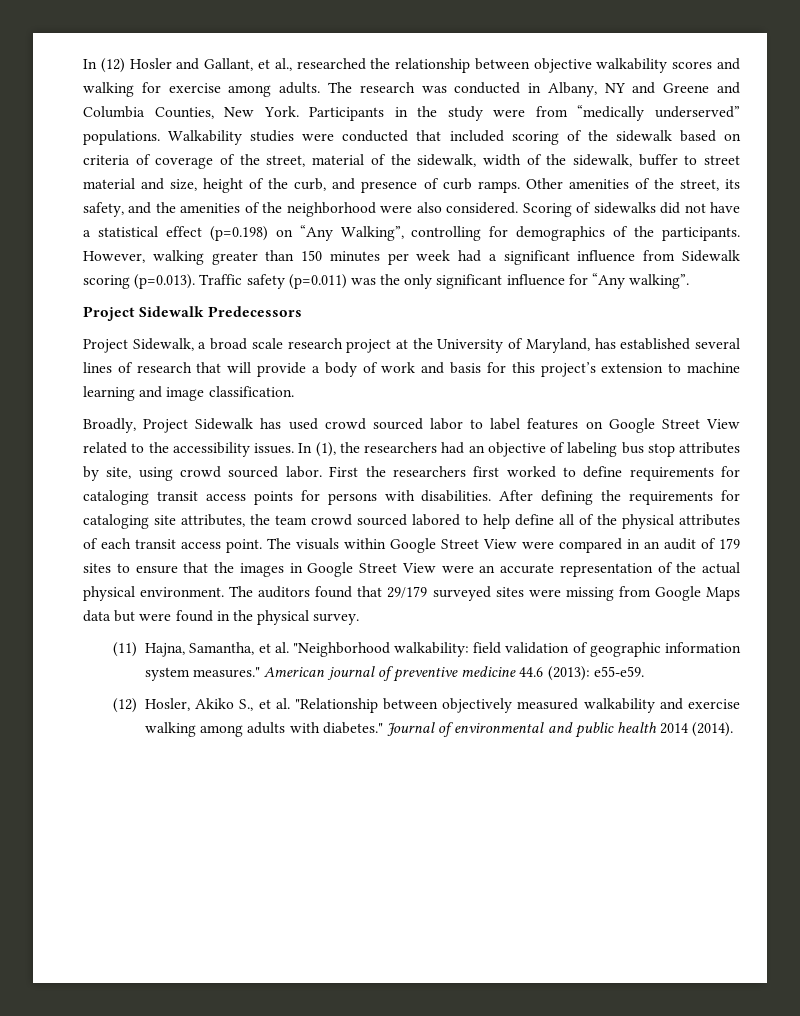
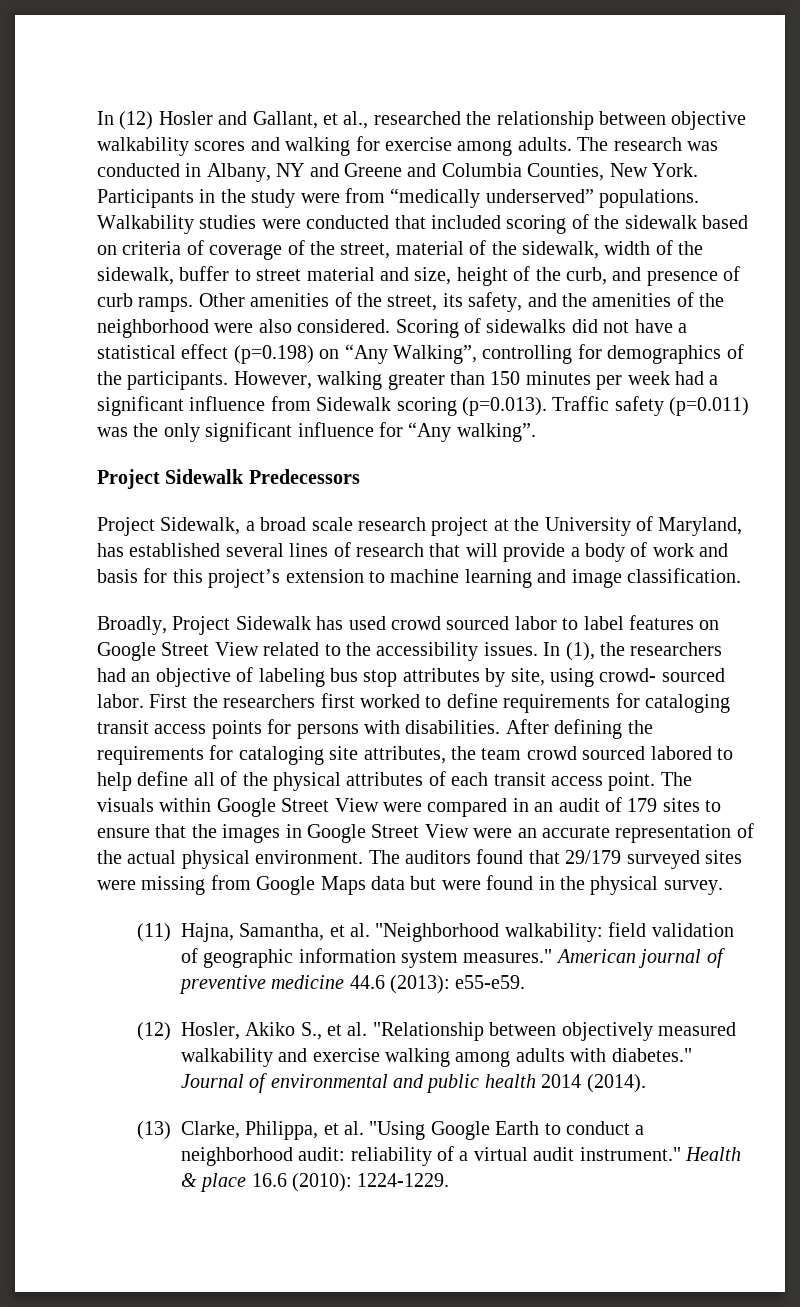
- In (1), the researchers had an objective of labeling bus stop attributes by site, using crowd sourced labor.
+ In (1), the researchers had an objective of labeling bus stop attributes by site, using crowd- sourced labor.
+ (13) Clarke, Philippa, et al. "Using Google Earth to conduct a neighborhood audit: reliability of a virtual audit instrument." Health & place 16.6 (2010): 1224-1229.

